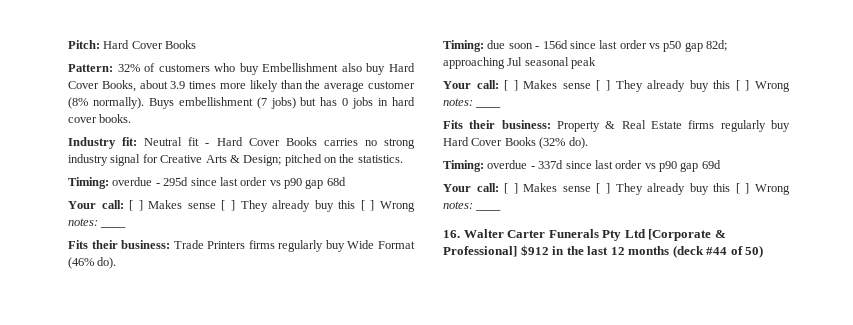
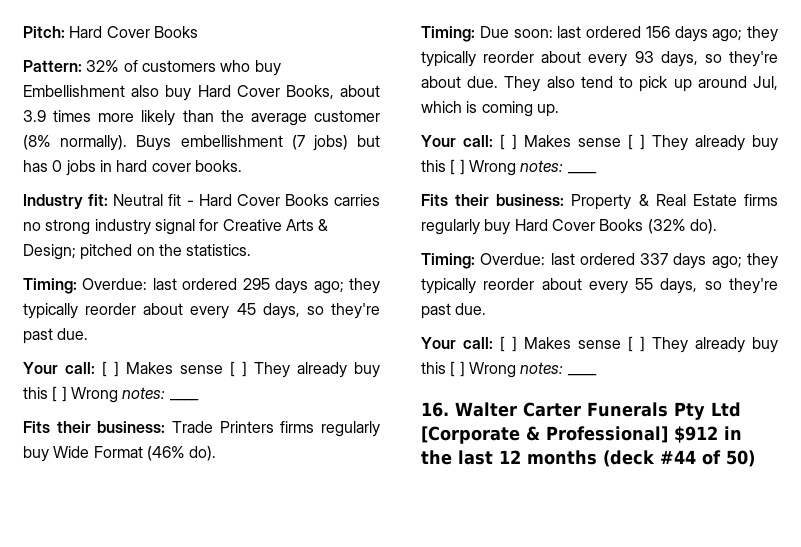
- Timing: overdue - 295d since last order vs p90 gap 68d
+ Timing: Overdue: last ordered 295 days ago; they typically reorder about every 45 days, so they're past due.
- Timing: due soon - 156d since last order vs p50 gap 82d; approaching Jul seasonal peak
+ Timing: Due soon: last ordered 156 days ago; they typically reorder about every 93 days, so they're about due. They also tend to pick up around Jul, which is coming up.
- Timing: overdue - 337d since last order vs p90 gap 69d
+ Timing: Overdue: last ordered 337 days ago; they typically reorder about every 55 days, so they're past due.

